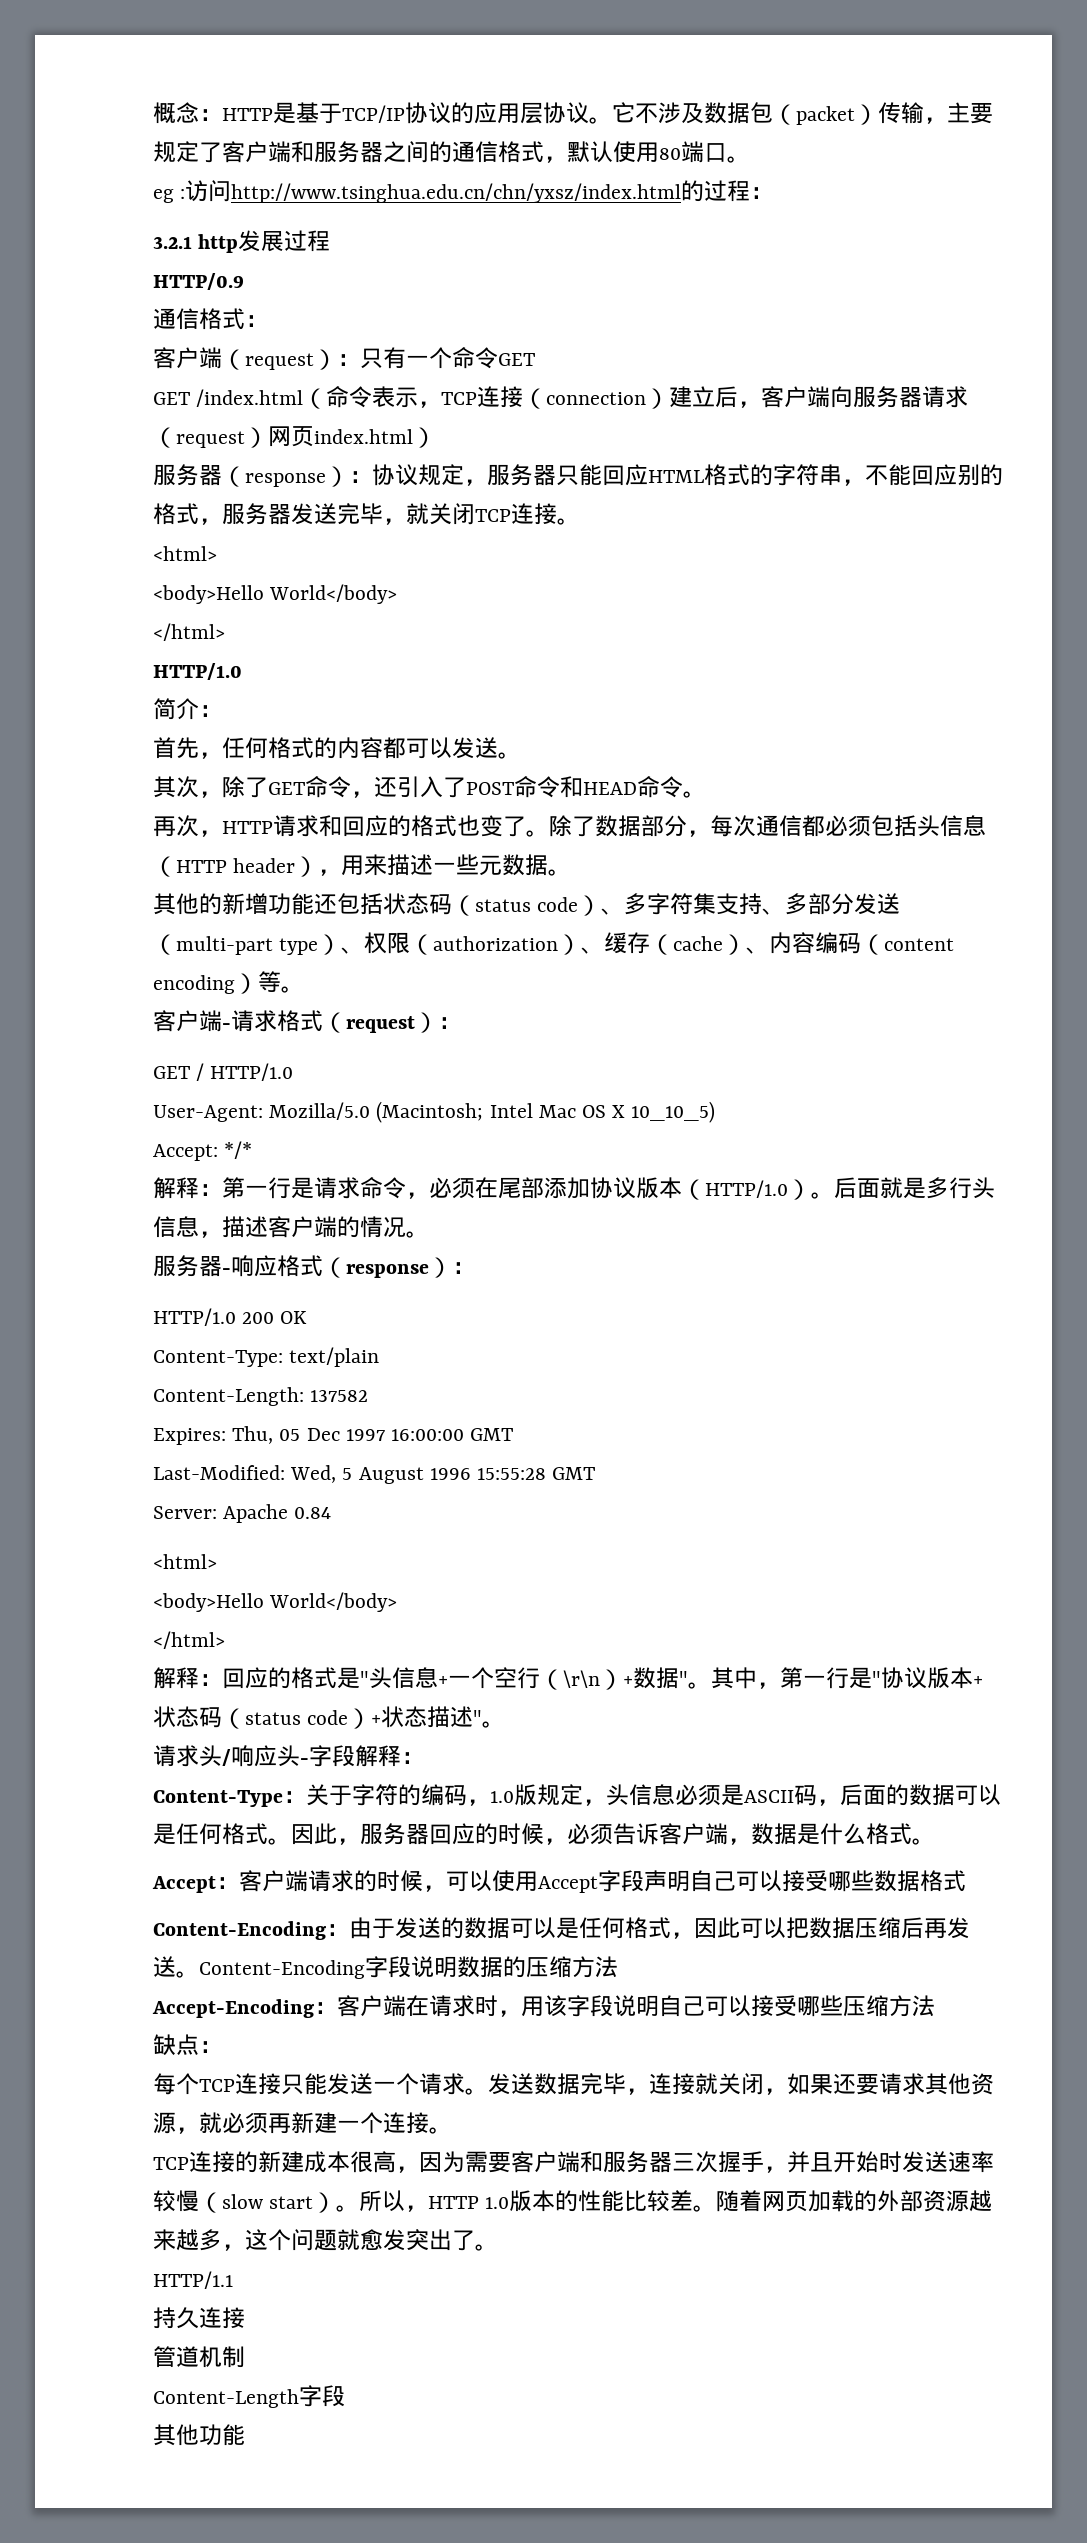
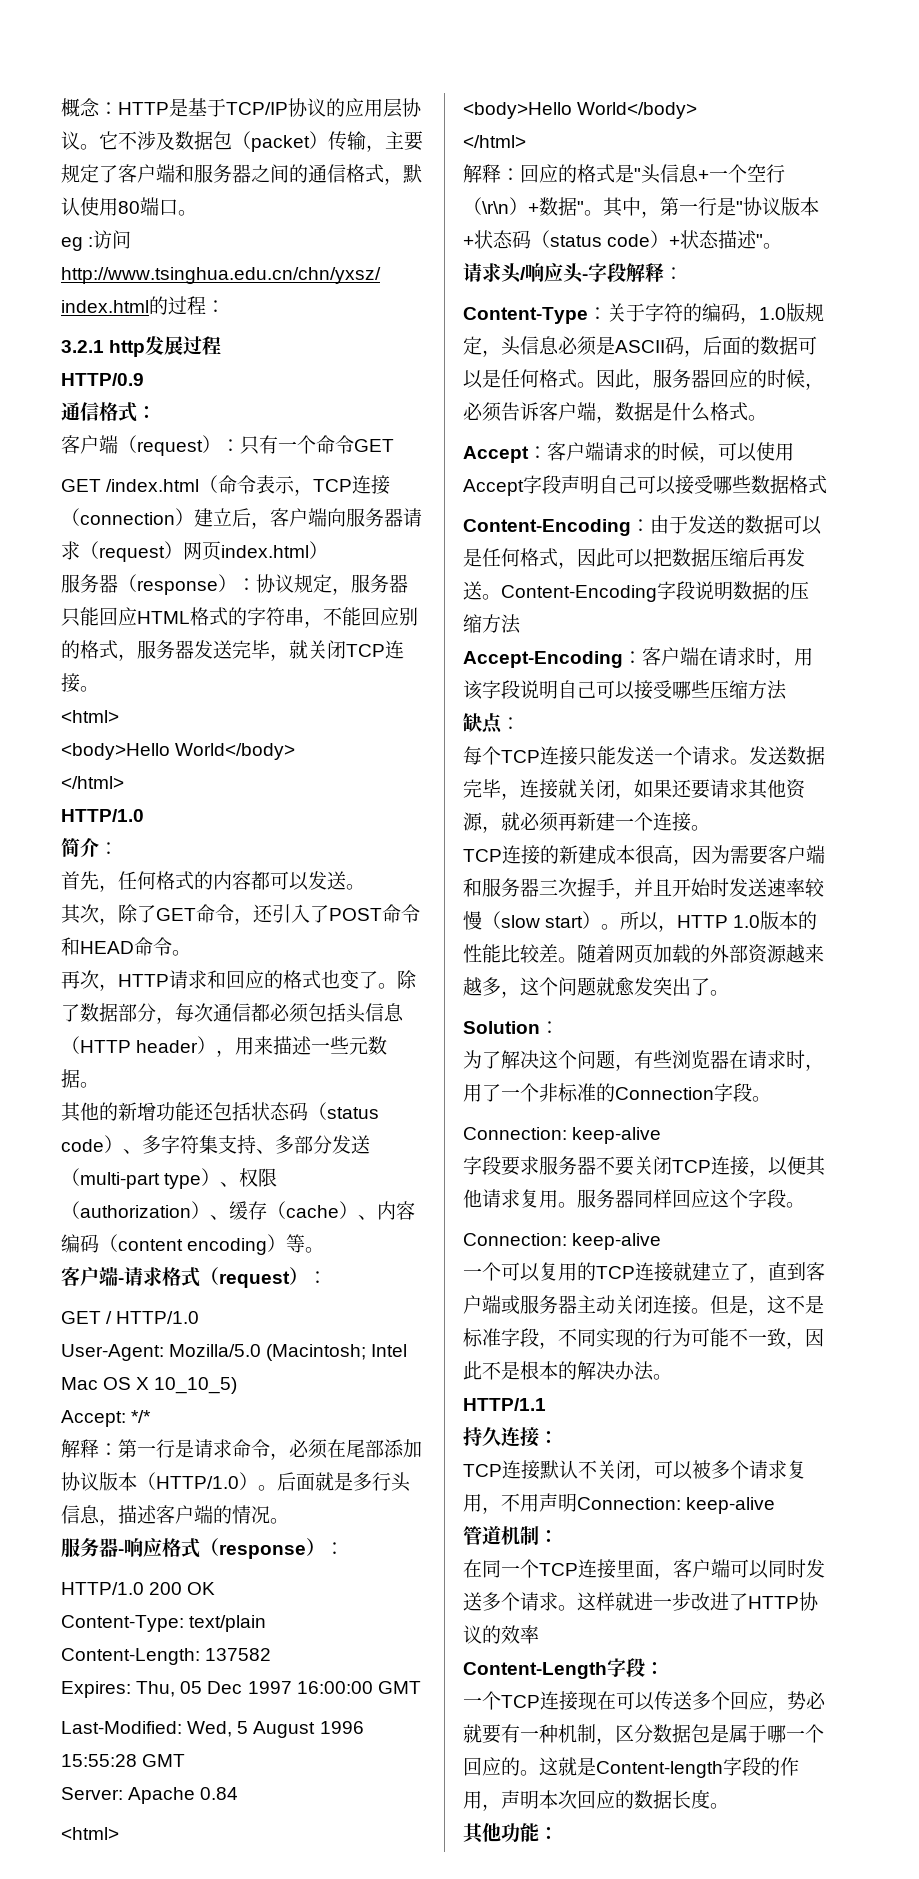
+ Solution：
+ 为了解决这个问题，有些浏览器在请求时，用了一个非标准的Connection字段。
+ Connection: keep-alive
+ 字段要求服务器不要关闭TCP连接，以便其他请求复用。服务器同样回应这个字段。
+ Connection: keep-alive
+ 一个可以复用的TCP连接就建立了，直到客户端或服务器主动关闭连接。但是，这不是标准字段，不同实现的行为可能不一致，因此不是根本的解决办法。
  HTTP/1.1
- 持久连接
- 管道机制
- Content-Length字段
+ 持久连接：
+ TCP连接默认不关闭，可以被多个请求复用，不用声明Connection: keep-alive
+ 管道机制：
+ 在同一个TCP连接里面，客户端可以同时发送多个请求。这样就进一步改进了HTTP协议的效率
+ Content-Length字段：
+ 一个TCP连接现在可以传送多个回应，势必就要有一种机制，区分数据包是属于哪一个回应的。这就是Content-length字段的作用，声明本次回应的数据长度。
- 其他功能
+ 其他功能：

